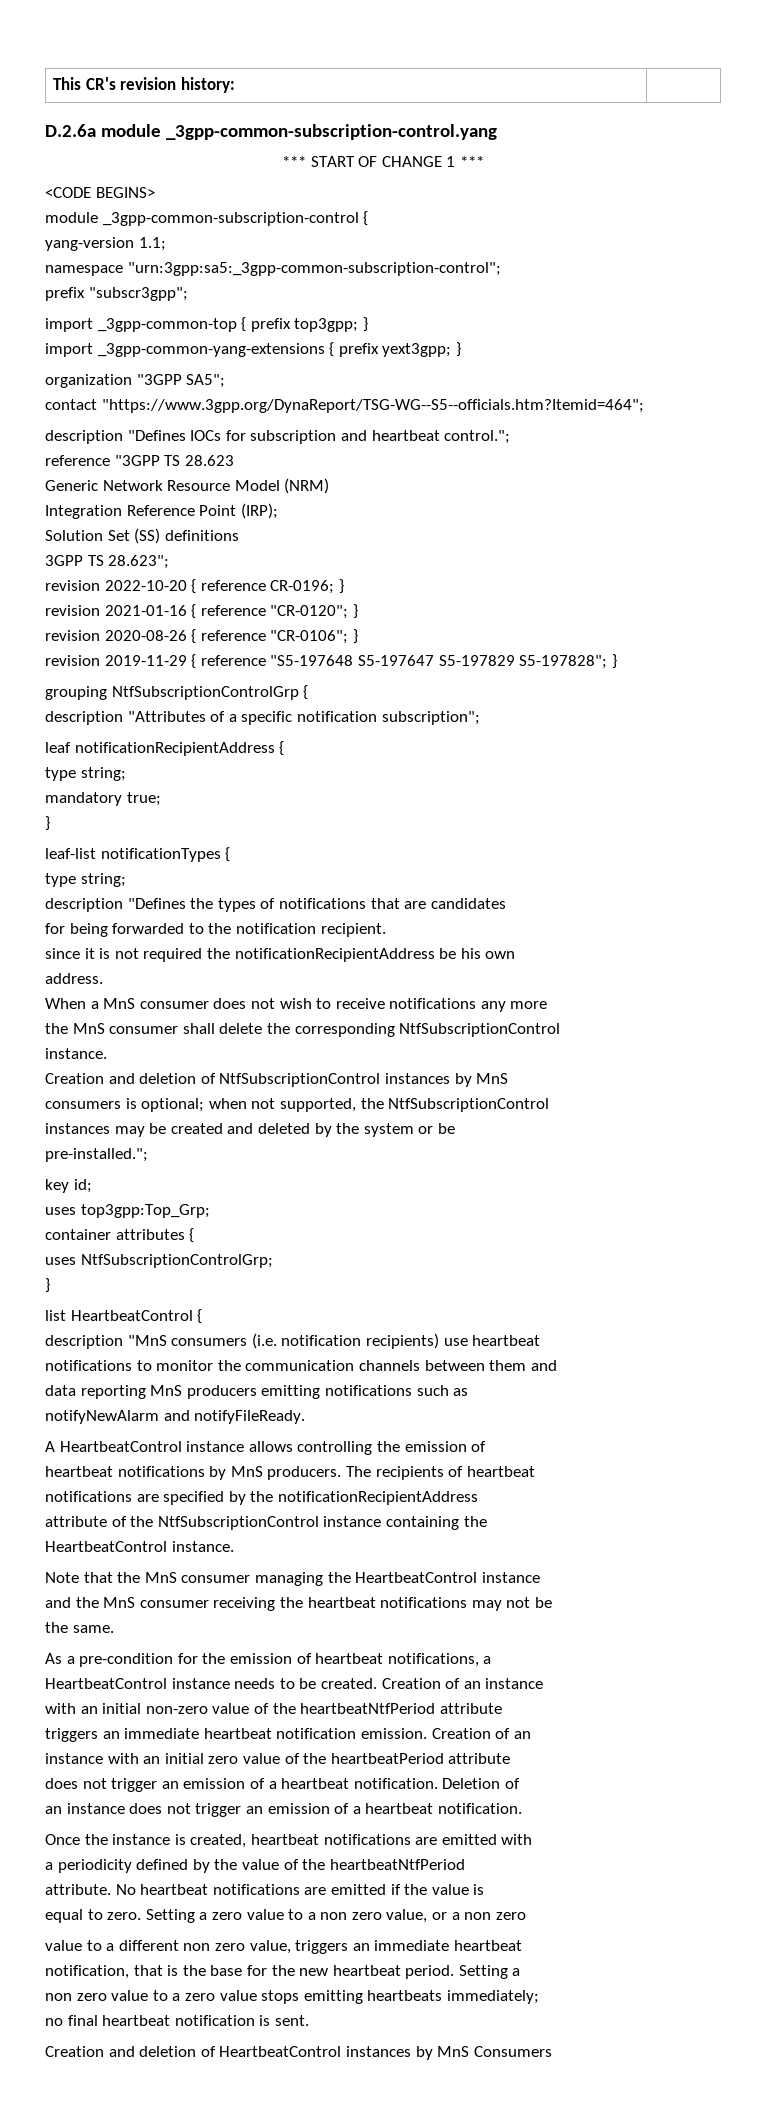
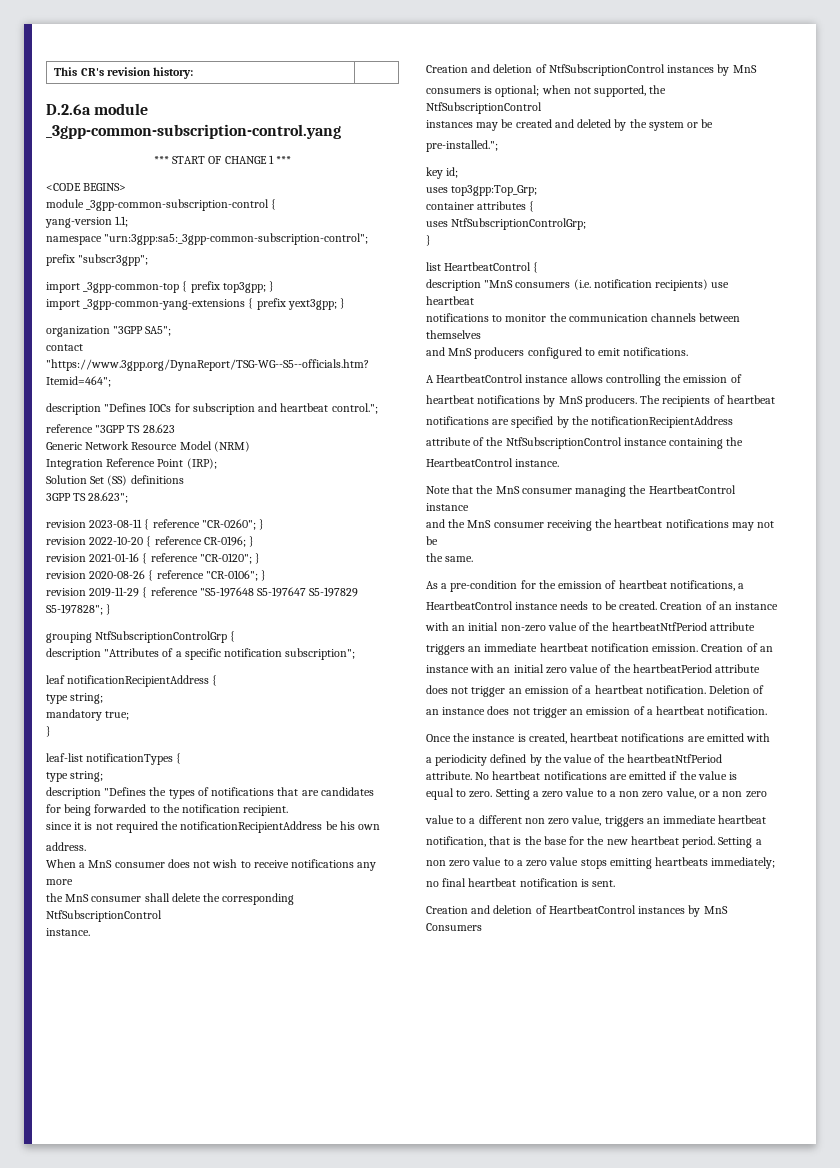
+ revision 2023-08-11 { reference "CR-0260"; }
- notifications to monitor the communication channels between them and
- data reporting MnS producers emitting notifications such as
- notifyNewAlarm and notifyFileReady.
+ notifications to monitor the communication channels between themselves
+ and MnS producers configured to emit notifications.

